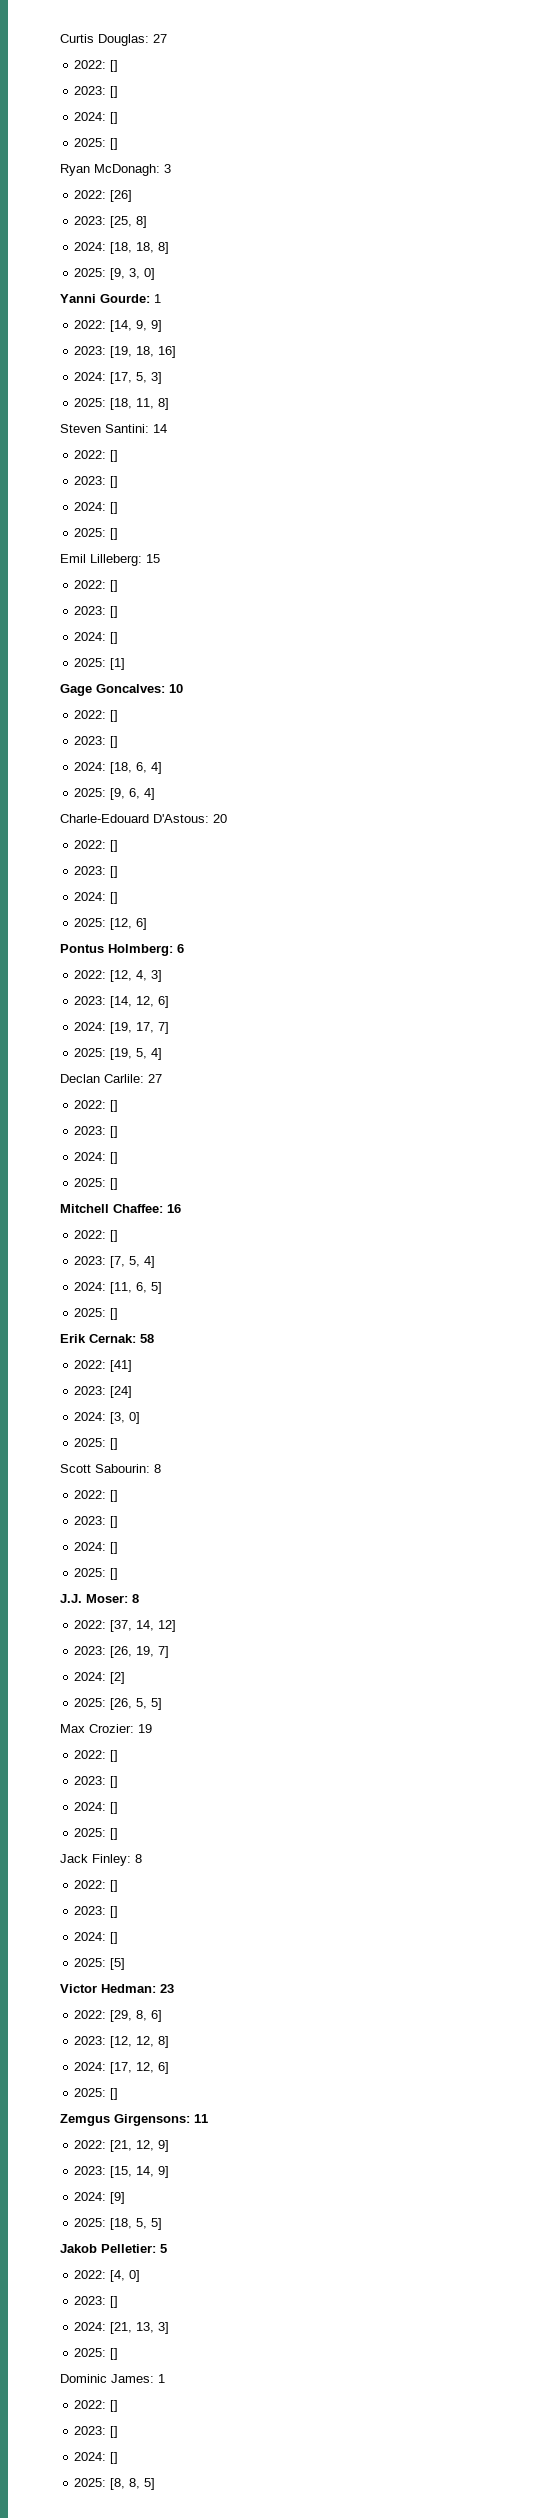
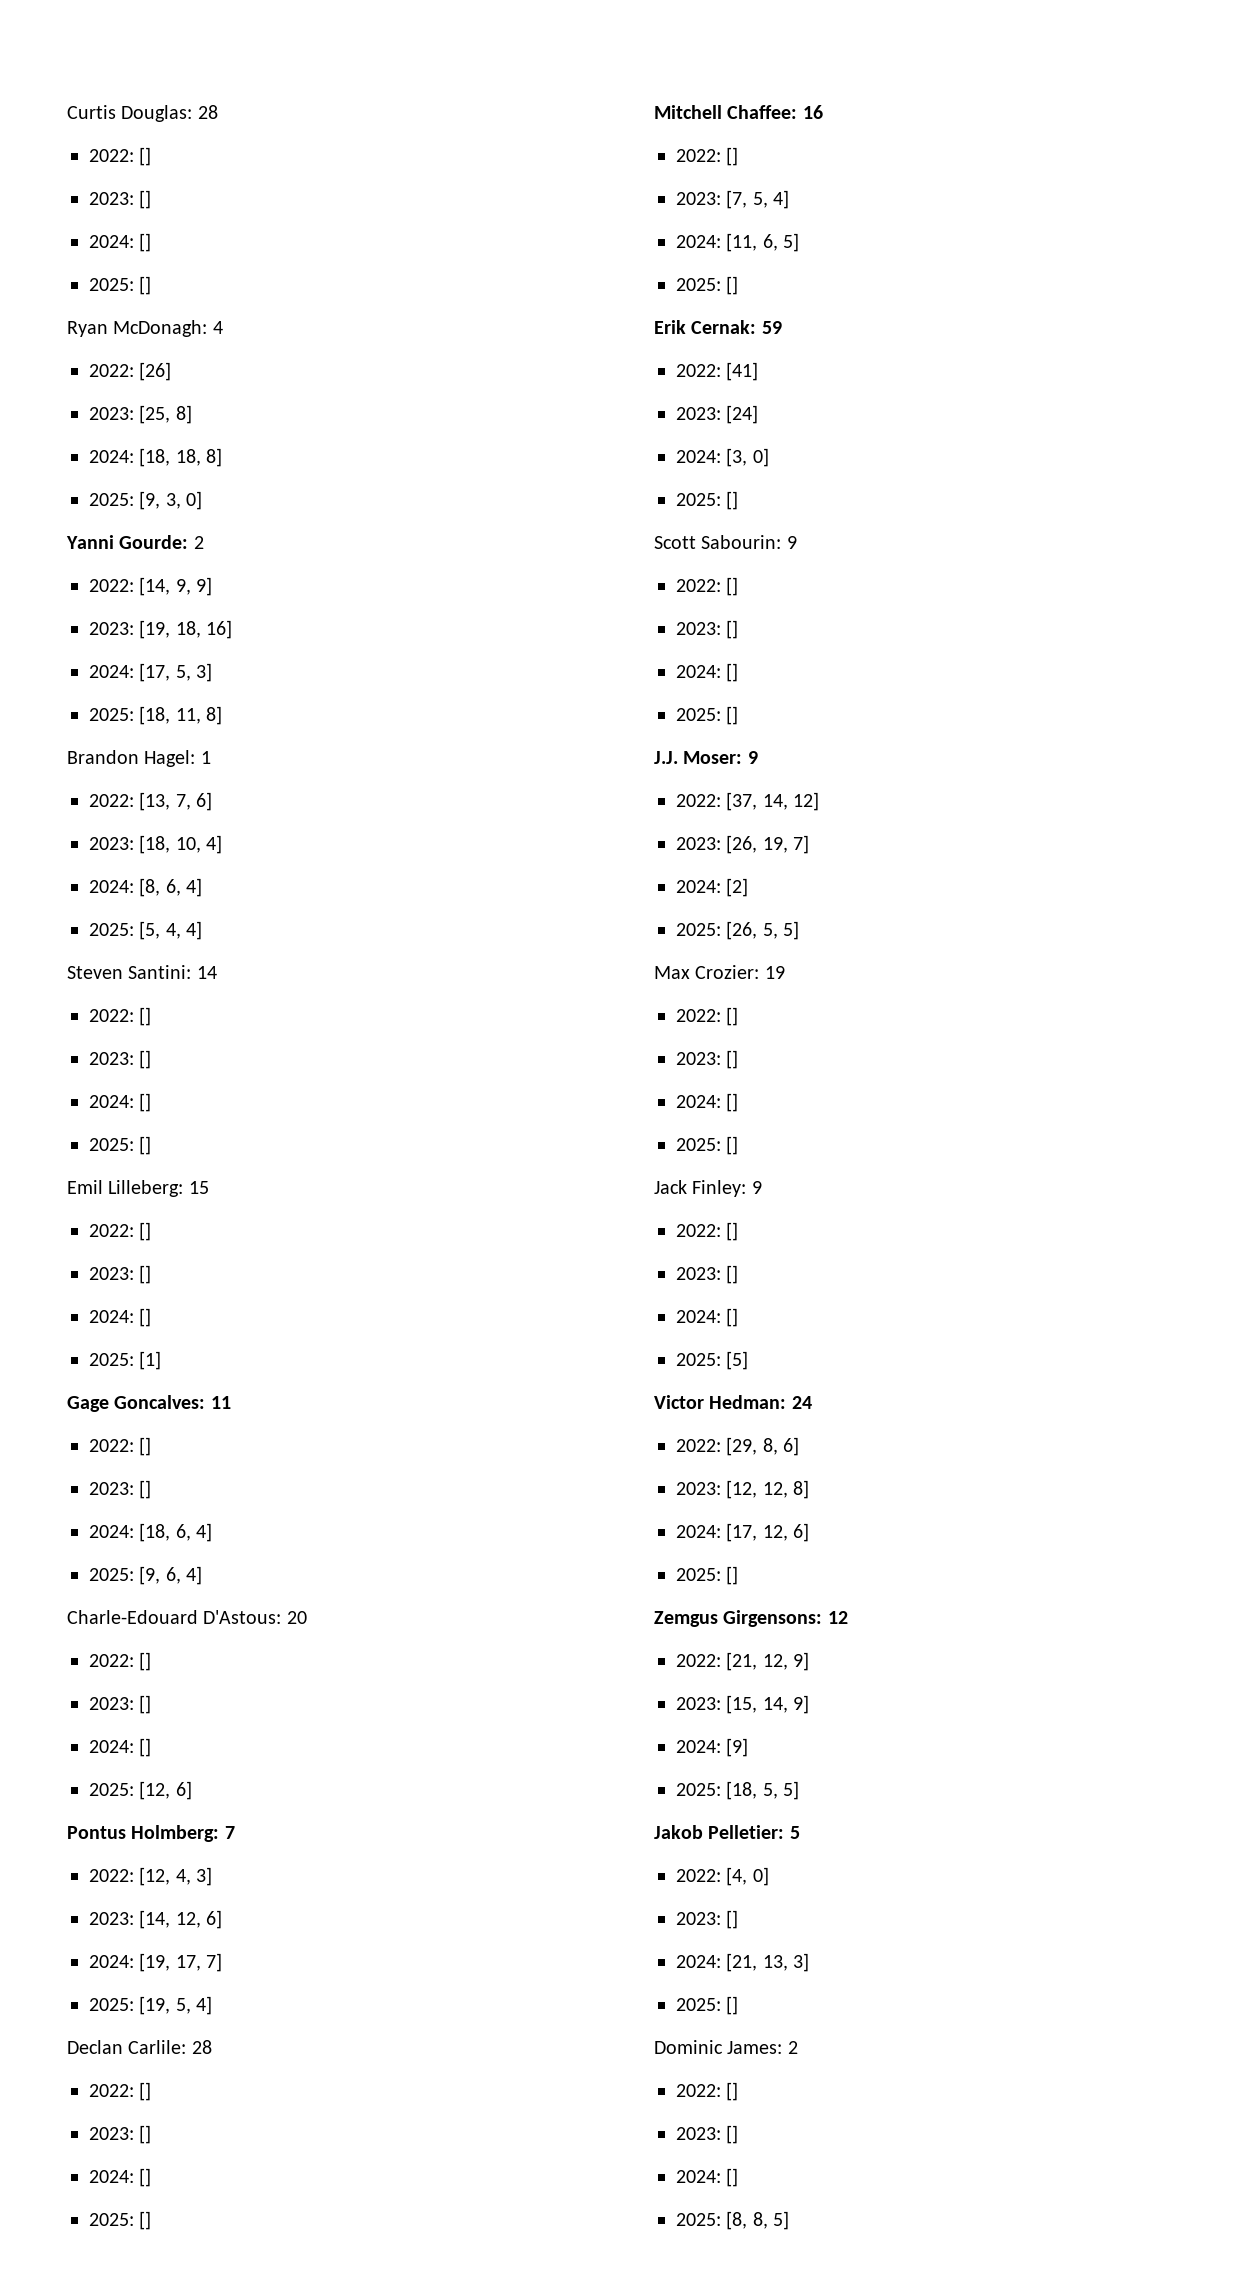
- Curtis Douglas: 27
+ Curtis Douglas: 28
- Ryan McDonagh: 3
+ Ryan McDonagh: 4
- Yanni Gourde: 1
+ Yanni Gourde: 2
+ Brandon Hagel: 1
+ 2022: [13, 7, 6]
+ 2023: [18, 10, 4]
+ 2024: [8, 6, 4]
+ 2025: [5, 4, 4]
- Gage Goncalves: 10
+ Gage Goncalves: 11
- Pontus Holmberg: 6
+ Pontus Holmberg: 7
- Declan Carlile: 27
+ Declan Carlile: 28
- Erik Cernak: 58
+ Erik Cernak: 59
- Scott Sabourin: 8
+ Scott Sabourin: 9
- J.J. Moser: 8
+ J.J. Moser: 9
- Jack Finley: 8
+ Jack Finley: 9
- Victor Hedman: 23
+ Victor Hedman: 24
- Zemgus Girgensons: 11
+ Zemgus Girgensons: 12
- Dominic James: 1
+ Dominic James: 2

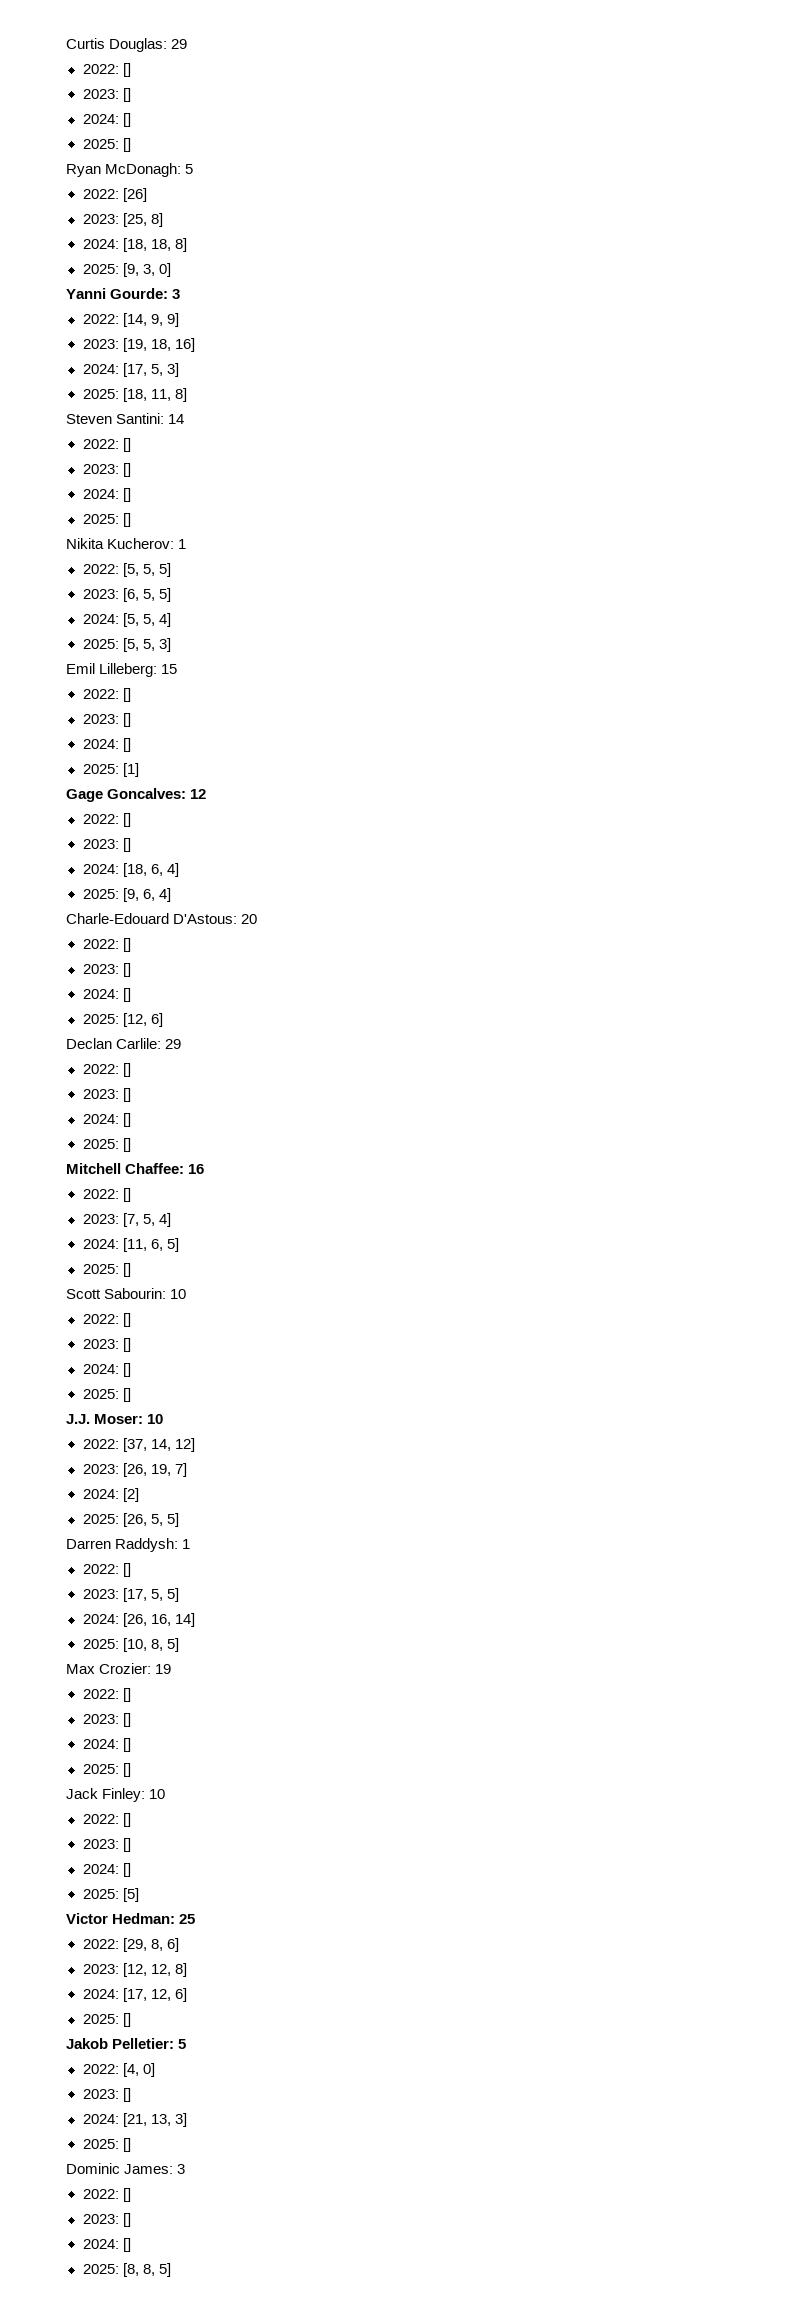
- Curtis Douglas: 28
+ Curtis Douglas: 29
- Ryan McDonagh: 4
+ Ryan McDonagh: 5
- Yanni Gourde: 2
+ Yanni Gourde: 3
- Brandon Hagel: 1
- 2022: [13, 7, 6]
- 2023: [18, 10, 4]
- 2024: [8, 6, 4]
- 2025: [5, 4, 4]
+ Nikita Kucherov: 1
+ 2022: [5, 5, 5]
+ 2023: [6, 5, 5]
+ 2024: [5, 5, 4]
+ 2025: [5, 5, 3]
- Gage Goncalves: 11
+ Gage Goncalves: 12
- Pontus Holmberg: 7
- 2022: [12, 4, 3]
- 2023: [14, 12, 6]
- 2024: [19, 17, 7]
- 2025: [19, 5, 4]
- Declan Carlile: 28
+ Declan Carlile: 29
- Erik Cernak: 59
- 2022: [41]
- 2023: [24]
- 2024: [3, 0]
- 2025: []
- Scott Sabourin: 9
+ Scott Sabourin: 10
- J.J. Moser: 9
+ J.J. Moser: 10
+ Darren Raddysh: 1
+ 2022: []
+ 2023: [17, 5, 5]
+ 2024: [26, 16, 14]
+ 2025: [10, 8, 5]
- Jack Finley: 9
+ Jack Finley: 10
- Victor Hedman: 24
+ Victor Hedman: 25
- Zemgus Girgensons: 12
- 2022: [21, 12, 9]
- 2023: [15, 14, 9]
- 2024: [9]
- 2025: [18, 5, 5]
- Dominic James: 2
+ Dominic James: 3

